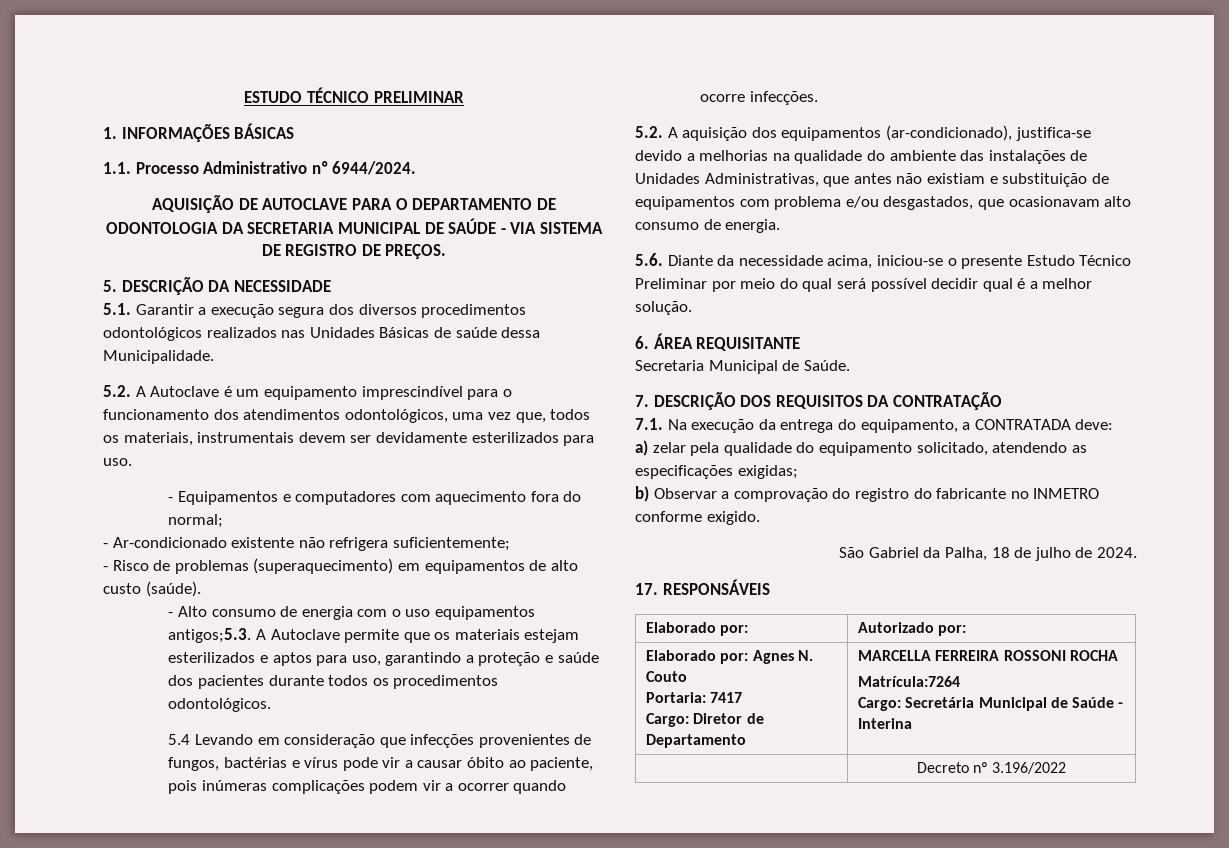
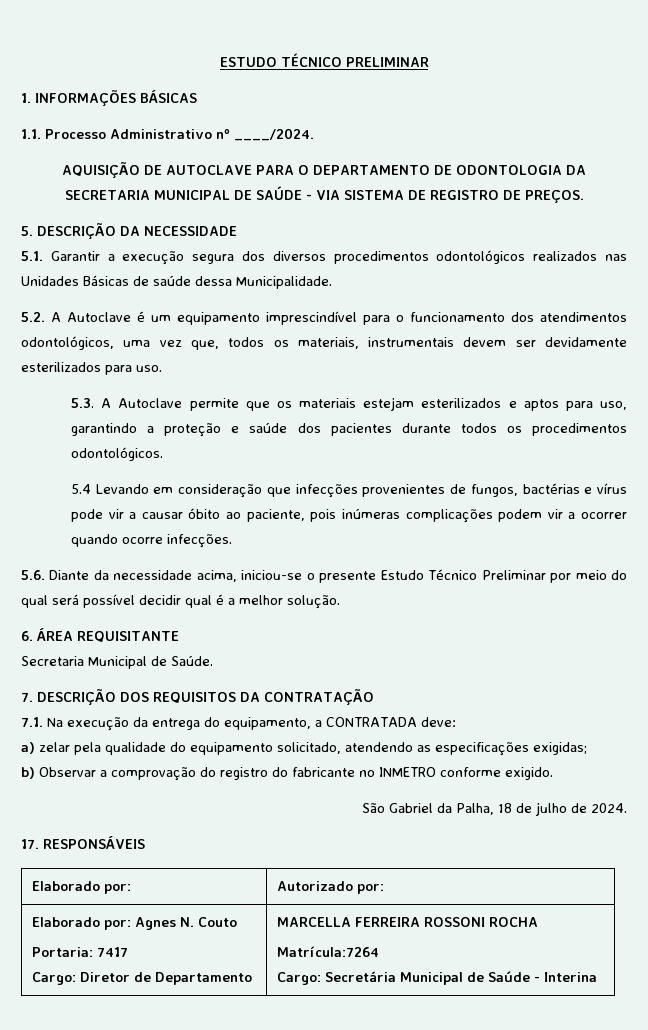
- 1.1. Processo Administrativo nº 6944/2024.
+ 1.1. Processo Administrativo nº ____/2024.
- - Equipamentos e computadores com aquecimento fora do normal;
- - Ar-condicionado existente não refrigera suficientemente;
- - Risco de problemas (superaquecimento) em equipamentos de alto custo (saúde).
- - Alto consumo de energia com o uso equipamentos antigos;5.3. A Autoclave permite que os materiais estejam esterilizados e aptos para uso, garantindo a proteção e saúde dos pacientes durante todos os procedimentos odontológicos.
+ 5.3. A Autoclave permite que os materiais estejam esterilizados e aptos para uso, garantindo a proteção e saúde dos pacientes durante todos os procedimentos odontológicos.
- 5.2. A aquisição dos equipamentos (ar-condicionado), justifica-se devido a melhorias na qualidade do ambiente das instalações de Unidades Administrativas, que antes não existiam e substituição de equipamentos com problema e/ou desgastados, que ocasionavam alto consumo de energia.
- | Decreto nº 3.196/2022

